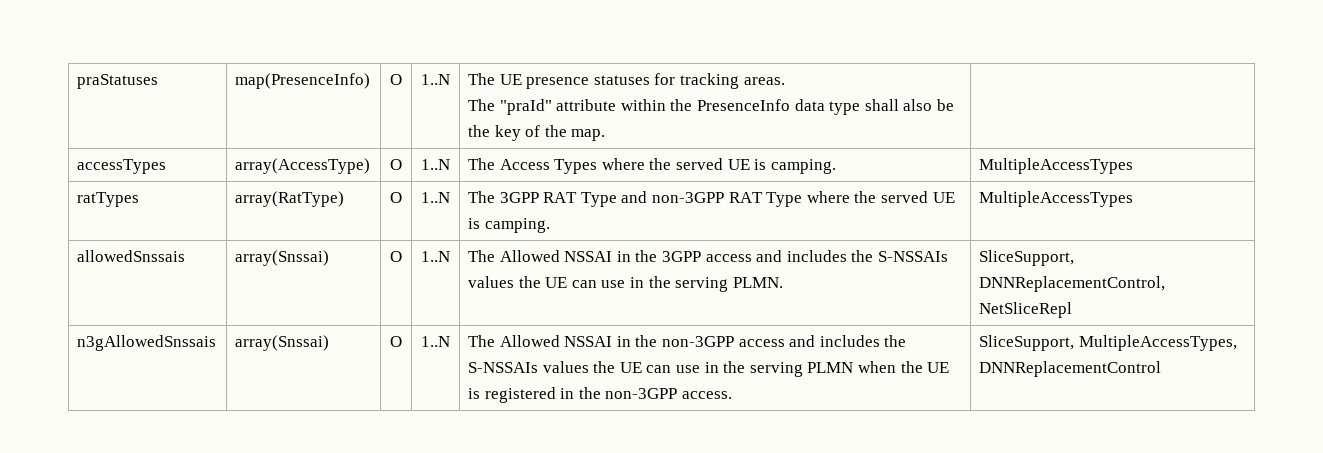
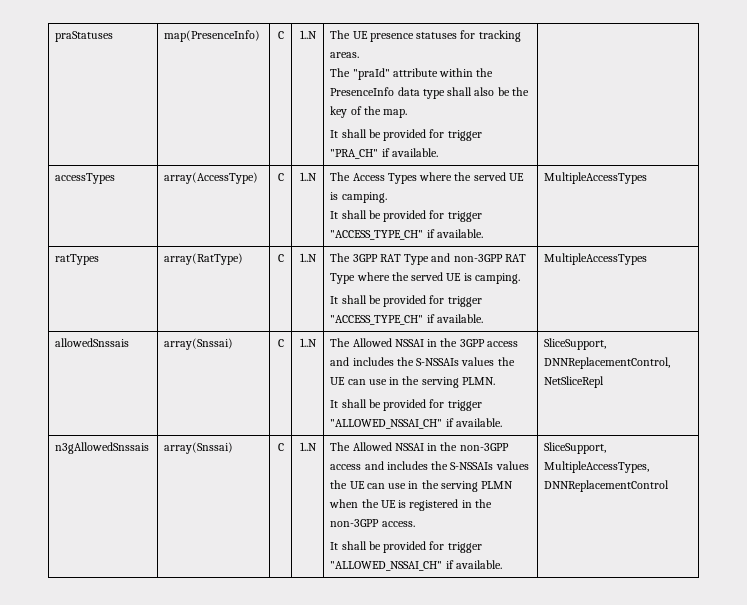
- praStatuses | map(PresenceInfo) | O | 1..N | The UE presence statuses for tracking areas.
- The "praId" attribute within the PresenceInfo data type shall also be the key of the map. |
+ praStatuses | map(PresenceInfo) | C | 1..N | The UE presence statuses for tracking areas.
+ The "praId" attribute within the PresenceInfo data type shall also be the key of the map.
+ It shall be provided for trigger "PRA_CH" if available. |
- accessTypes | array(AccessType) | O | 1..N | The Access Types where the served UE is camping. | MultipleAccessTypes
+ accessTypes | array(AccessType) | C | 1..N | The Access Types where the served UE is camping.
+ It shall be provided for trigger "ACCESS_TYPE_CH" if available. | MultipleAccessTypes
- ratTypes | array(RatType) | O | 1..N | The 3GPP RAT Type and non-3GPP RAT Type where the served UE is camping. | MultipleAccessTypes
+ ratTypes | array(RatType) | C | 1..N | The 3GPP RAT Type and non-3GPP RAT Type where the served UE is camping.
+ It shall be provided for trigger "ACCESS_TYPE_CH" if available. | MultipleAccessTypes
- allowedSnssais | array(Snssai) | O | 1..N | The Allowed NSSAI in the 3GPP access and includes the S-NSSAIs values the UE can use in the serving PLMN. | SliceSupport, DNNReplacementControl, NetSliceRepl
+ allowedSnssais | array(Snssai) | C | 1..N | The Allowed NSSAI in the 3GPP access and includes the S-NSSAIs values the UE can use in the serving PLMN.
+ It shall be provided for trigger "ALLOWED_NSSAI_CH" if available. | SliceSupport, DNNReplacementControl, NetSliceRepl
- n3gAllowedSnssais | array(Snssai) | O
+ n3gAllowedSnssais | array(Snssai) | C
  The Allowed NSSAI in the non-3GPP access and includes the S-NSSAIs values the UE can use in the serving PLMN when the UE is registered in the non-3GPP access.
+ It shall be provided for trigger "ALLOWED_NSSAI_CH" if available.

